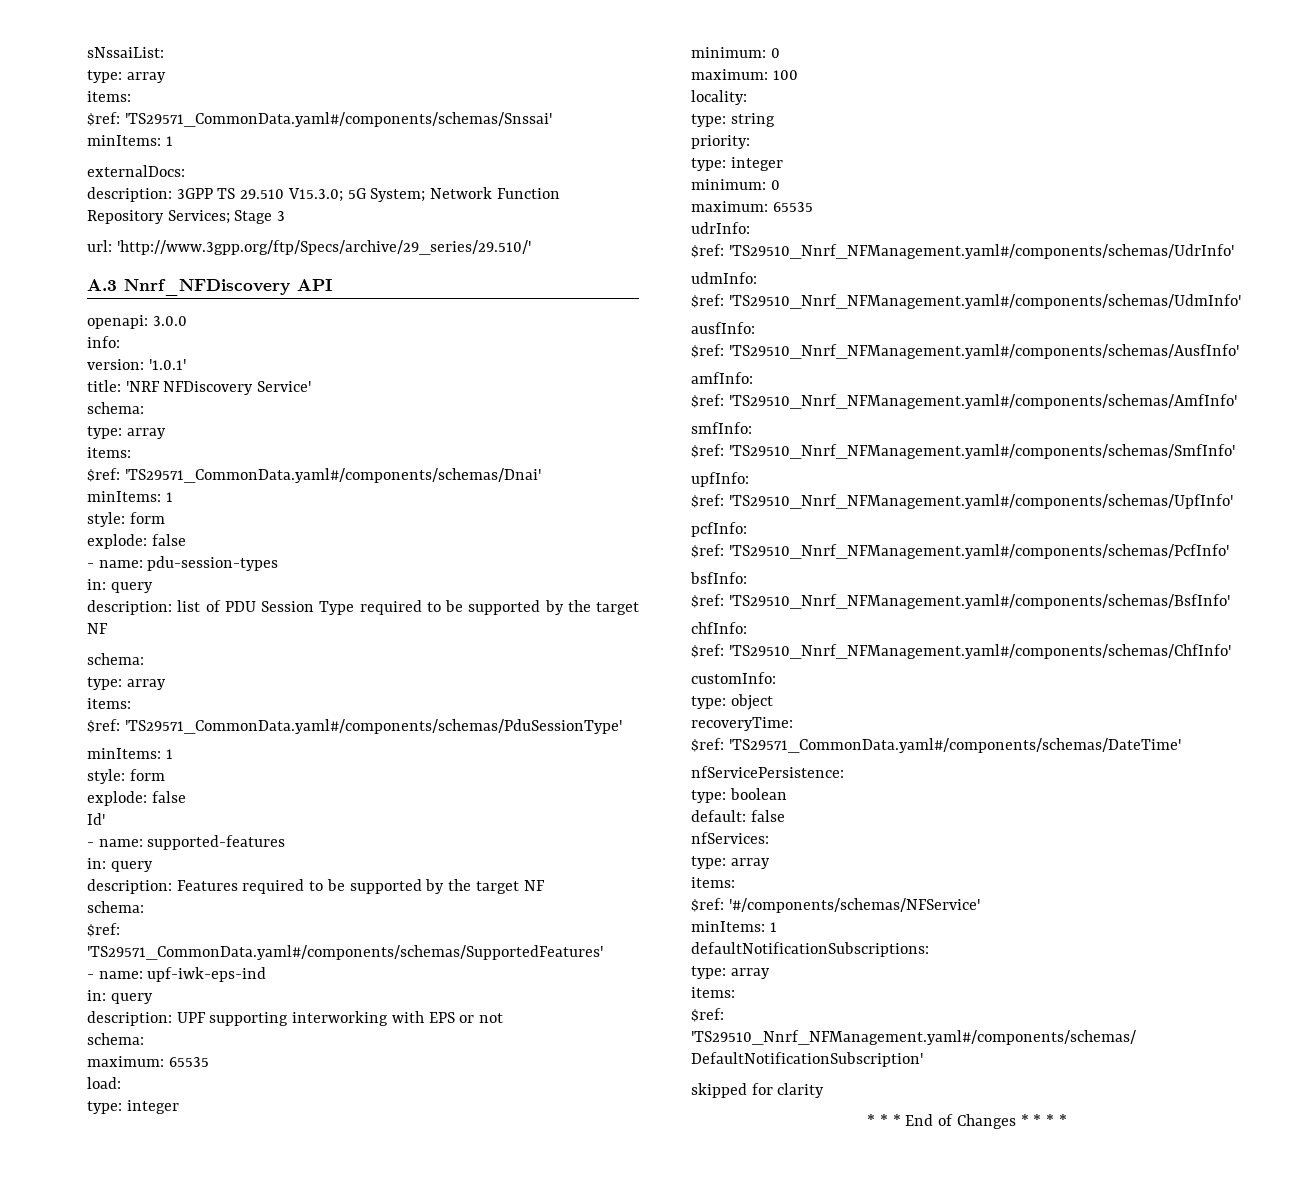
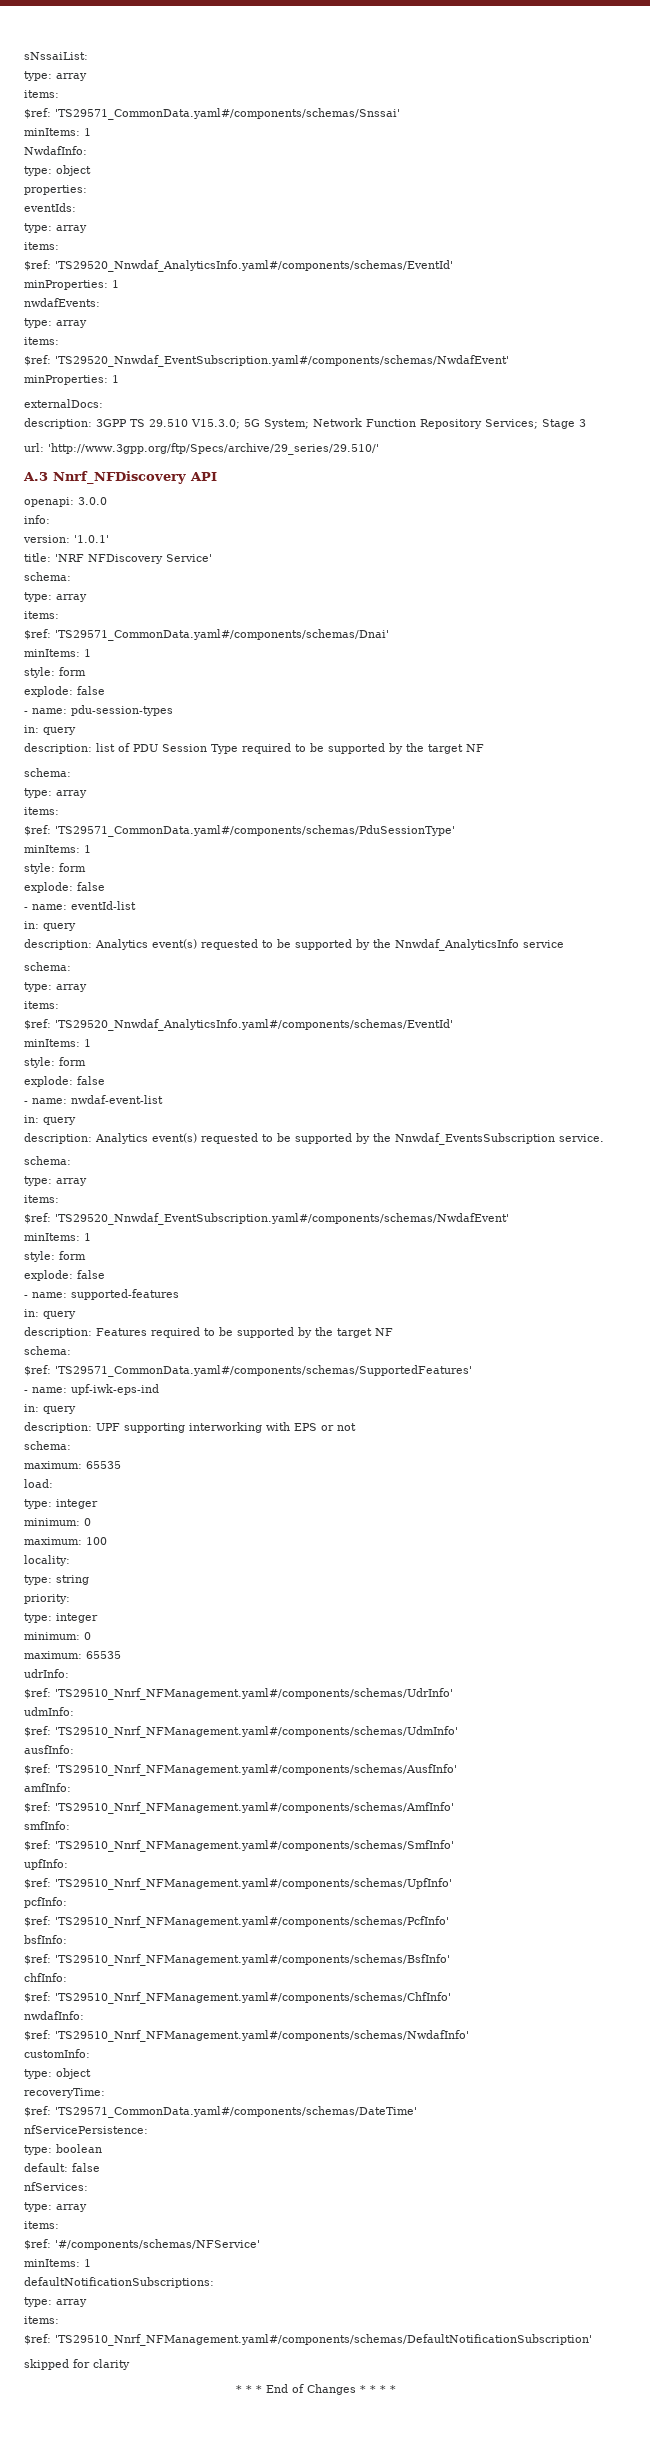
+ NwdafInfo:
+ type: object
+ properties:
+ eventIds:
+ type: array
+ items:
+ $ref: 'TS29520_Nnwdaf_AnalyticsInfo.yaml#/components/schemas/EventId'
+ minProperties: 1
+ nwdafEvents:
+ type: array
+ items:
+ $ref: 'TS29520_Nnwdaf_EventSubscription.yaml#/components/schemas/NwdafEvent'
+ minProperties: 1
- Id'
+ - name: eventId-list
+ in: query
+ description: Analytics event(s) requested to be supported by the Nnwdaf_AnalyticsInfo service
+ schema:
+ type: array
+ items:
+ $ref: 'TS29520_Nnwdaf_AnalyticsInfo.yaml#/components/schemas/EventId'
+ minItems: 1
+ style: form
+ explode: false
+ - name: nwdaf-event-list
+ in: query
+ description: Analytics event(s) requested to be supported by the Nnwdaf_EventsSubscription service.
+ schema:
+ type: array
+ items:
+ $ref: 'TS29520_Nnwdaf_EventSubscription.yaml#/components/schemas/NwdafEvent'
+ minItems: 1
+ style: form
+ explode: false
+ nwdafInfo:
+ $ref: 'TS29510_Nnrf_NFManagement.yaml#/components/schemas/NwdafInfo'

